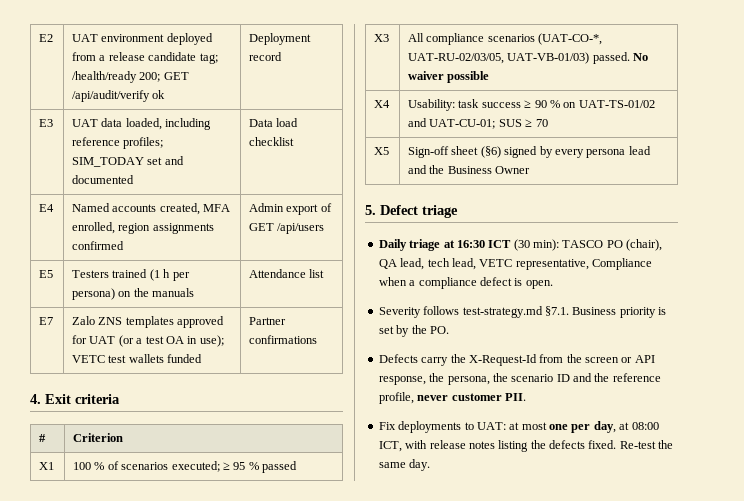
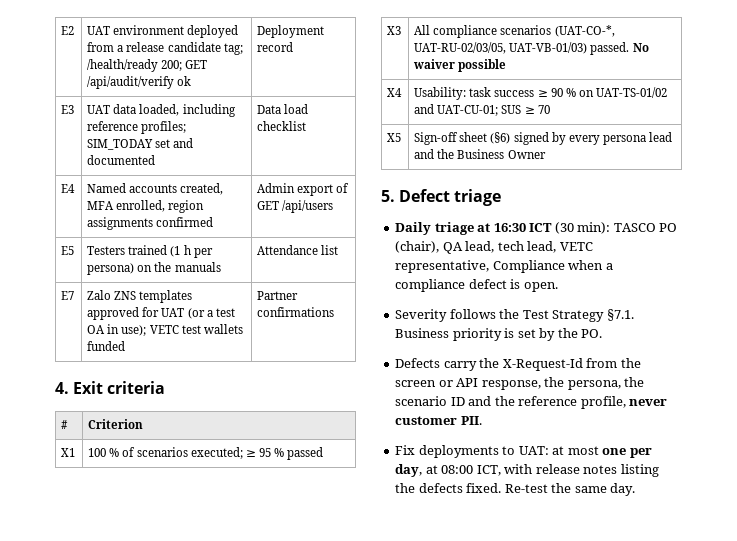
- Severity follows test-strategy.md §7.1. Business priority is set by the PO.
+ Severity follows the Test Strategy §7.1. Business priority is set by the PO.

